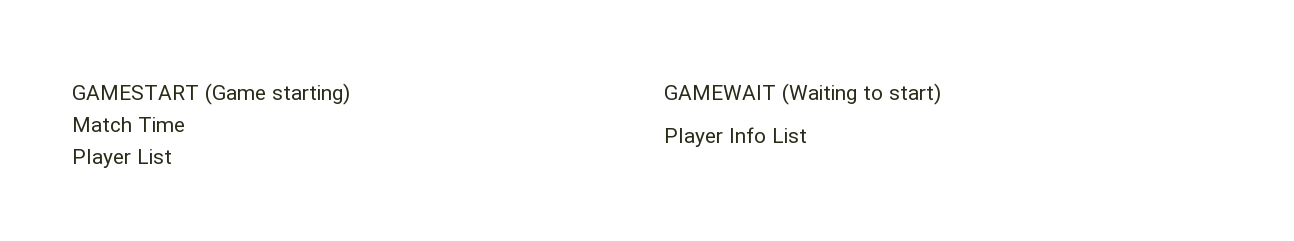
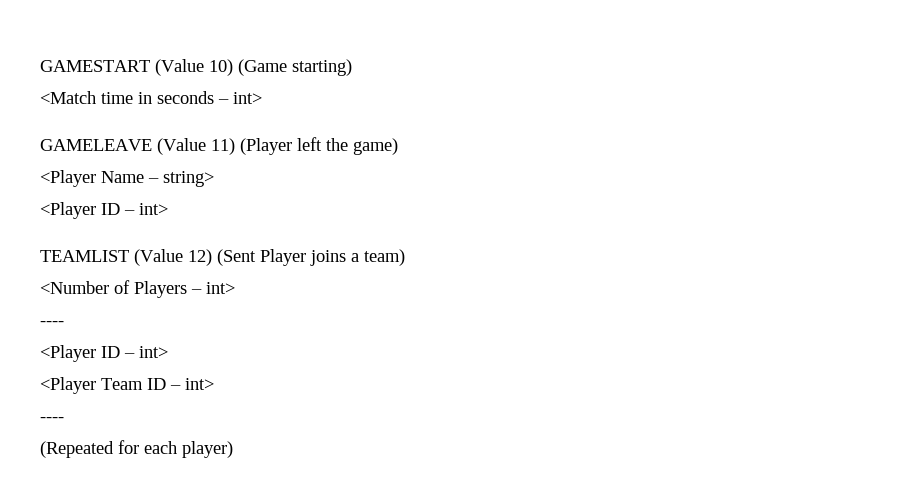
- GAMESTART (Game starting)
+ GAMESTART (Value 10) (Game starting)
- Match Time
- Player List
- GAMEWAIT (Waiting to start)
- Player Info List
+ <Match time in seconds – int>
+ GAMELEAVE (Value 11) (Player left the game)
+ <Player Name – string>
+ <Player ID – int>
+ TEAMLIST (Value 12) (Sent Player joins a team)
+ <Number of Players – int>
+ ----
+ <Player ID – int>
+ <Player Team ID – int>
+ ----
+ (Repeated for each player)

